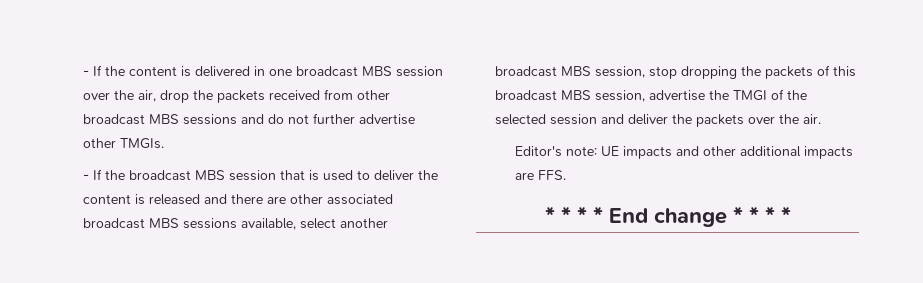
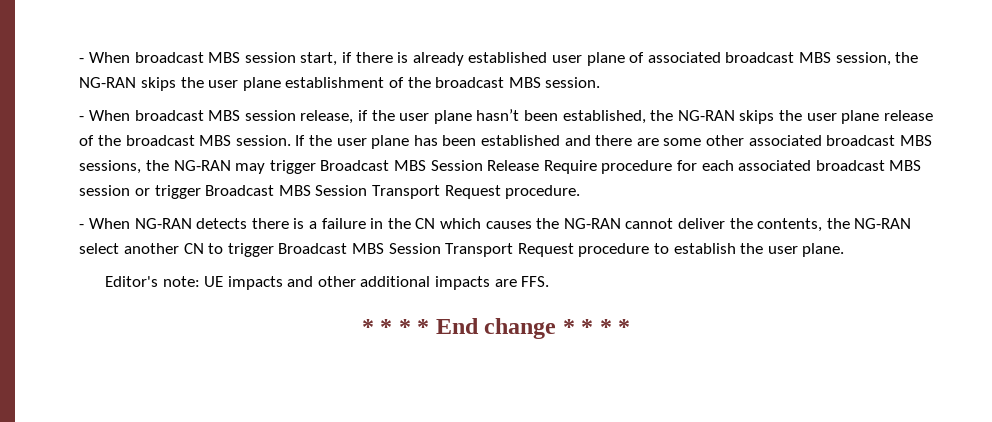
- - If the content is delivered in one broadcast MBS session over the air, drop the packets received from other broadcast MBS sessions and do not further advertise other TMGIs.
- - If the broadcast MBS session that is used to deliver the content is released and there are other associated broadcast MBS sessions available, select another broadcast MBS session, stop dropping the packets of this broadcast MBS session, advertise the TMGI of the selected session and deliver the packets over the air.
+ - When broadcast MBS session start, if there is already established user plane of associated broadcast MBS session, the NG-RAN skips the user plane establishment of the broadcast MBS session.
+ - When broadcast MBS session release, if the user plane hasn’t been established, the NG-RAN skips the user plane release of the broadcast MBS session. If the user plane has been established and there are some other associated broadcast MBS sessions, the NG-RAN may trigger Broadcast MBS Session Release Require procedure for each associated broadcast MBS session or trigger Broadcast MBS Session Transport Request procedure.
+ - When NG-RAN detects there is a failure in the CN which causes the NG-RAN cannot deliver the contents, the NG-RAN select another CN to trigger Broadcast MBS Session Transport Request procedure to establish the user plane.

